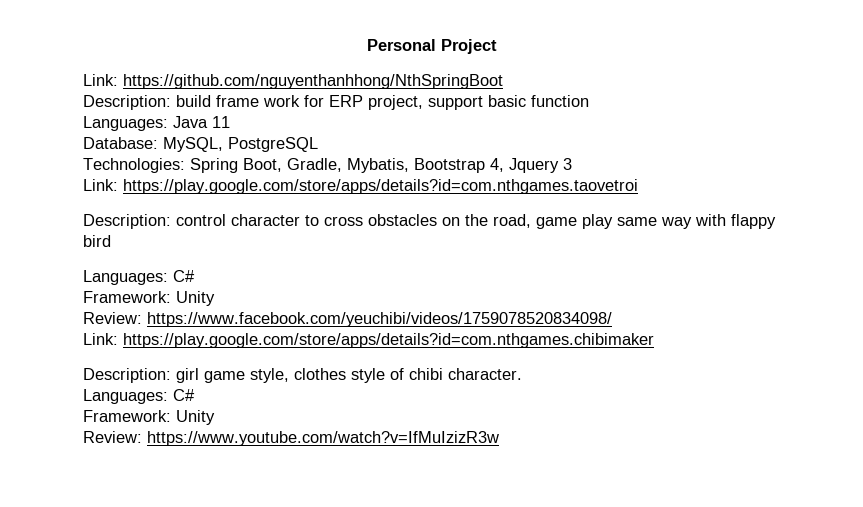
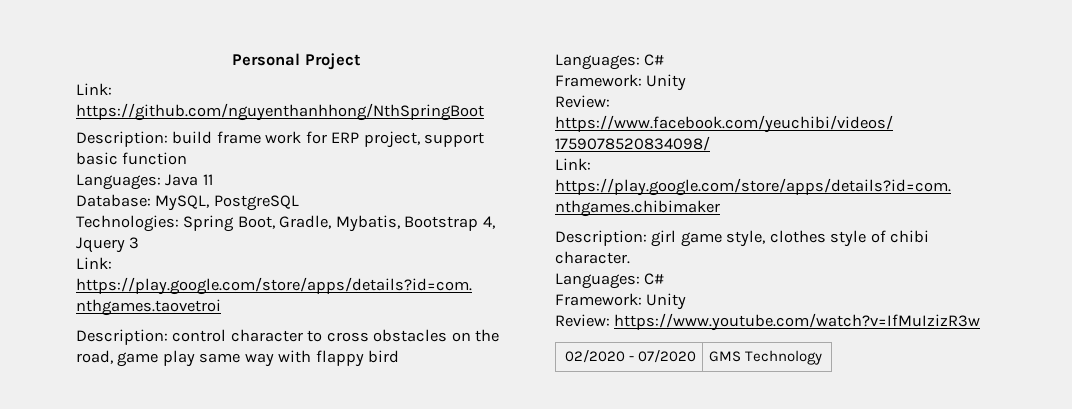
+ 02/2020 - 07/2020 | GMS Technology

